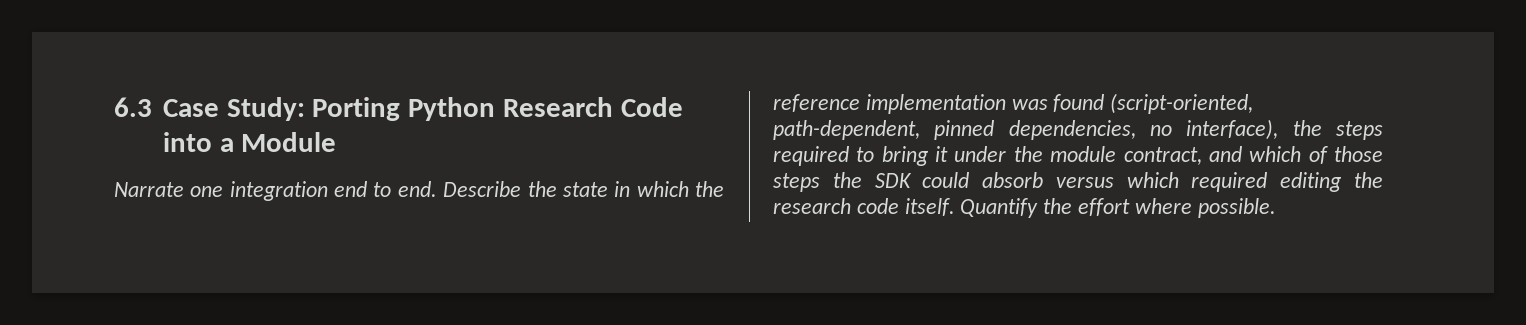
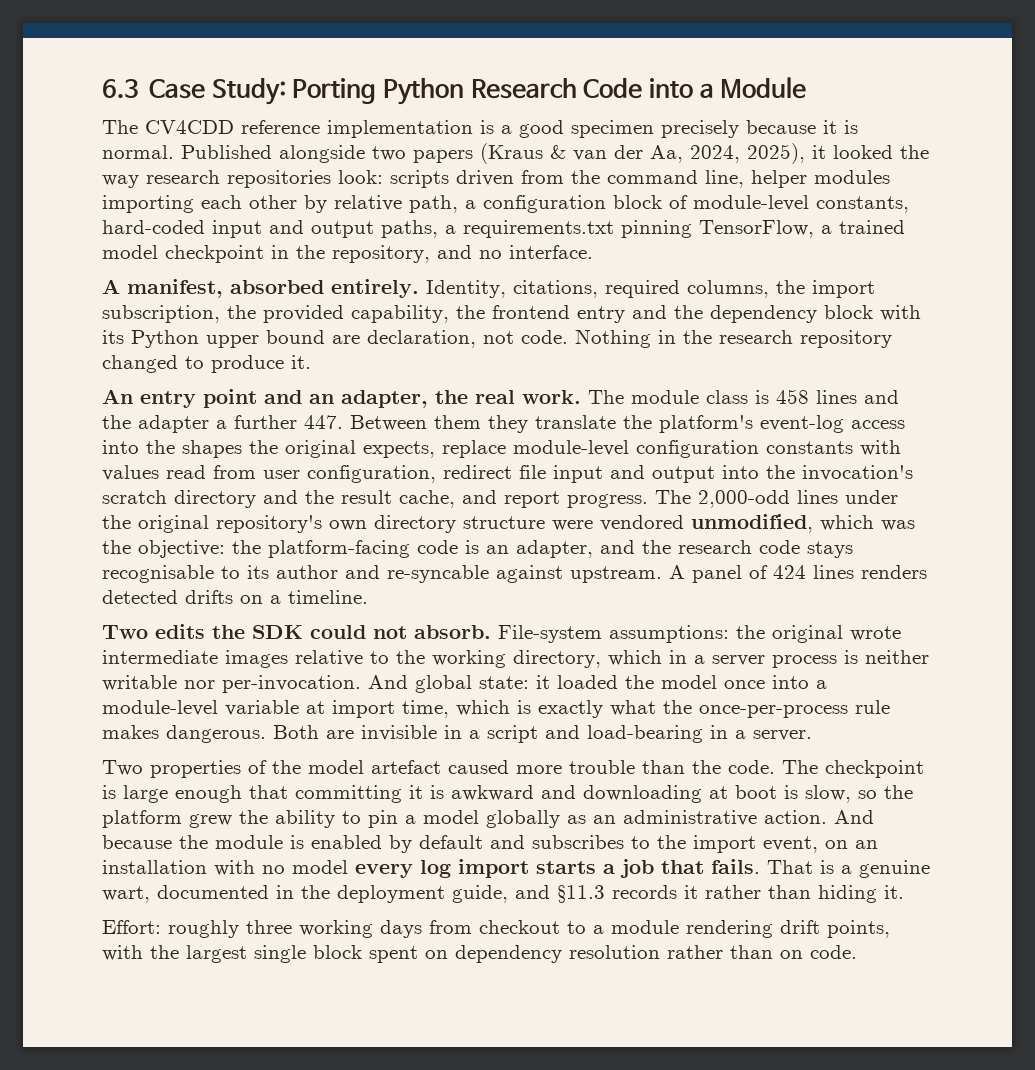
- Narrate one integration end to end. Describe the state in which the reference implementation was found (script-oriented, path-dependent, pinned dependencies, no interface), the steps required to bring it under the module contract, and which of those steps the SDK could absorb versus which required editing the research code itself. Quantify the effort where possible.
+ The CV4CDD reference implementation is a good specimen precisely because it is normal. Published alongside two papers (Kraus & van der Aa, 2024, 2025), it looked the way research repositories look: scripts driven from the command line, helper modules importing each other by relative path, a configuration block of module-level constants, hard-coded input and output paths, a requirements.txt pinning TensorFlow, a trained model checkpoint in the repository, and no interface.
+ A manifest, absorbed entirely. Identity, citations, required columns, the import subscription, the provided capability, the frontend entry and the dependency block with its Python upper bound are declaration, not code. Nothing in the research repository changed to produce it.
+ An entry point and an adapter, the real work. The module class is 458 lines and the adapter a further 447. Between them they translate the platform's event-log access into the shapes the original expects, replace module-level configuration constants with values read from user configuration, redirect file input and output into the invocation's scratch directory and the result cache, and report progress. The 2,000-odd lines under the original repository's own directory structure were vendored unmodified, which was the objective: the platform-facing code is an adapter, and the research code stays recognisable to its author and re-syncable against upstream. A panel of 424 lines renders detected drifts on a timeline.
+ Two edits the SDK could not absorb. File-system assumptions: the original wrote intermediate images relative to the working directory, which in a server process is neither writable nor per-invocation. And global state: it loaded the model once into a module-level variable at import time, which is exactly what the once-per-process rule makes dangerous. Both are invisible in a script and load-bearing in a server.
+ Two properties of the model artefact caused more trouble than the code. The checkpoint is large enough that committing it is awkward and downloading at boot is slow, so the platform grew the ability to pin a model globally as an administrative action. And because the module is enabled by default and subscribes to the import event, on an installation with no model every log import starts a job that fails. That is a genuine wart, documented in the deployment guide, and §11.3 records it rather than hiding it.
+ Effort: roughly three working days from checkout to a module rendering drift points, with the largest single block spent on dependency resolution rather than on code.

